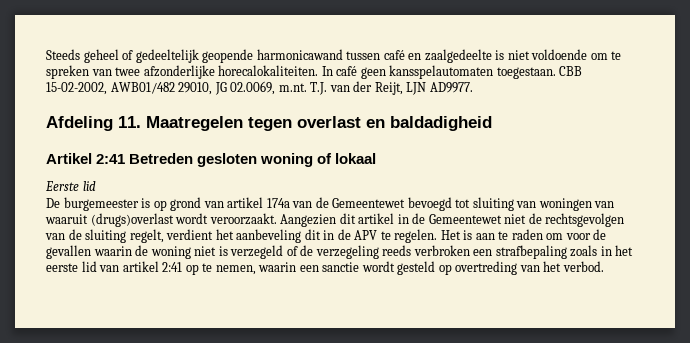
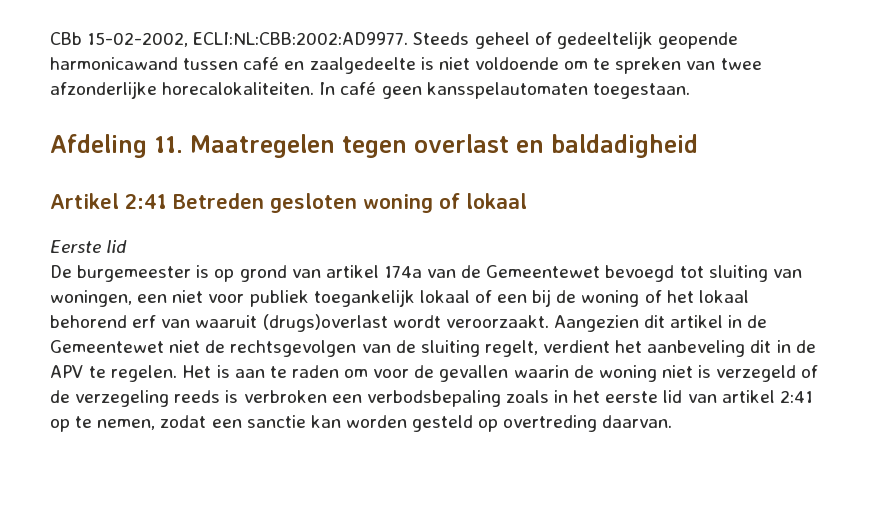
+ CBb 15-02-2002, ECLI:NL:CBB:2002:AD9977.
- CBB 15-02-2002, AWB01/482 29010, JG 02.0069, m.nt. T.J. van der Reijt, LJN AD9977.
- De burgemeester is op grond van artikel 174a van de Gemeentewet bevoegd tot sluiting van woningen van waaruit (drugs)overlast wordt veroorzaakt.
+ De burgemeester is op grond van artikel 174a van de Gemeentewet bevoegd tot sluiting van woningen, een niet voor publiek toegankelijk lokaal of een bij de woning of het lokaal behorend erf van waaruit (drugs)overlast wordt veroorzaakt.
- Het is aan te raden om voor de gevallen waarin de woning niet is verzegeld of de verzegeling reeds verbroken een strafbepaling zoals in het eerste lid van artikel 2:41 op te nemen, waarin een sanctie wordt gesteld op overtreding van het verbod.
+ Het is aan te raden om voor de gevallen waarin de woning niet is verzegeld of de verzegeling reeds is verbroken een verbodsbepaling zoals in het eerste lid van artikel 2:41 op te nemen, zodat een sanctie kan worden gesteld op overtreding daarvan.

